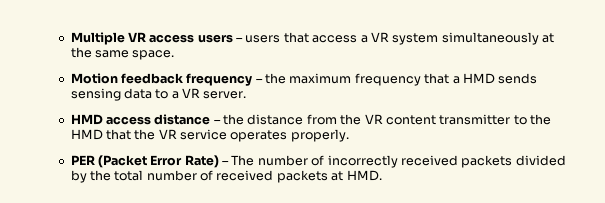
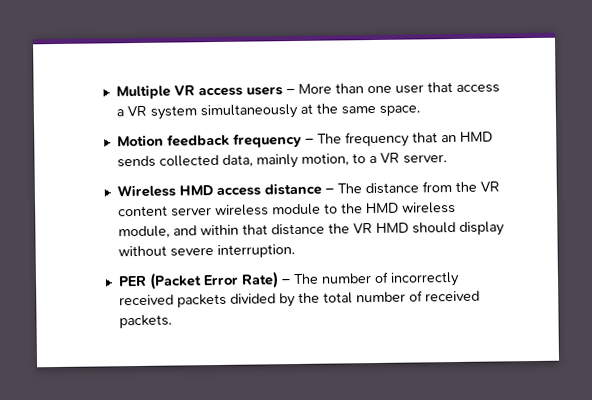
- Multiple VR access users – users that access a VR system simultaneously at the same space.
+ Multiple VR access users – More than one user that access a VR system simultaneously at the same space.
- Motion feedback frequency – the maximum frequency that a HMD sends sensing data to a VR server.
+ Motion feedback frequency – The frequency that an HMD sends collected data, mainly motion, to a VR server.
- HMD access distance – the distance from the VR content transmitter to the HMD that the VR service operates properly.
+ Wireless HMD access distance – The distance from the VR content server wireless module to the HMD wireless module, and within that distance the VR HMD should display without severe interruption.
- PER (Packet Error Rate) – The number of incorrectly received packets divided by the total number of received packets at HMD.
+ PER (Packet Error Rate) – The number of incorrectly received packets divided by the total number of received packets.

